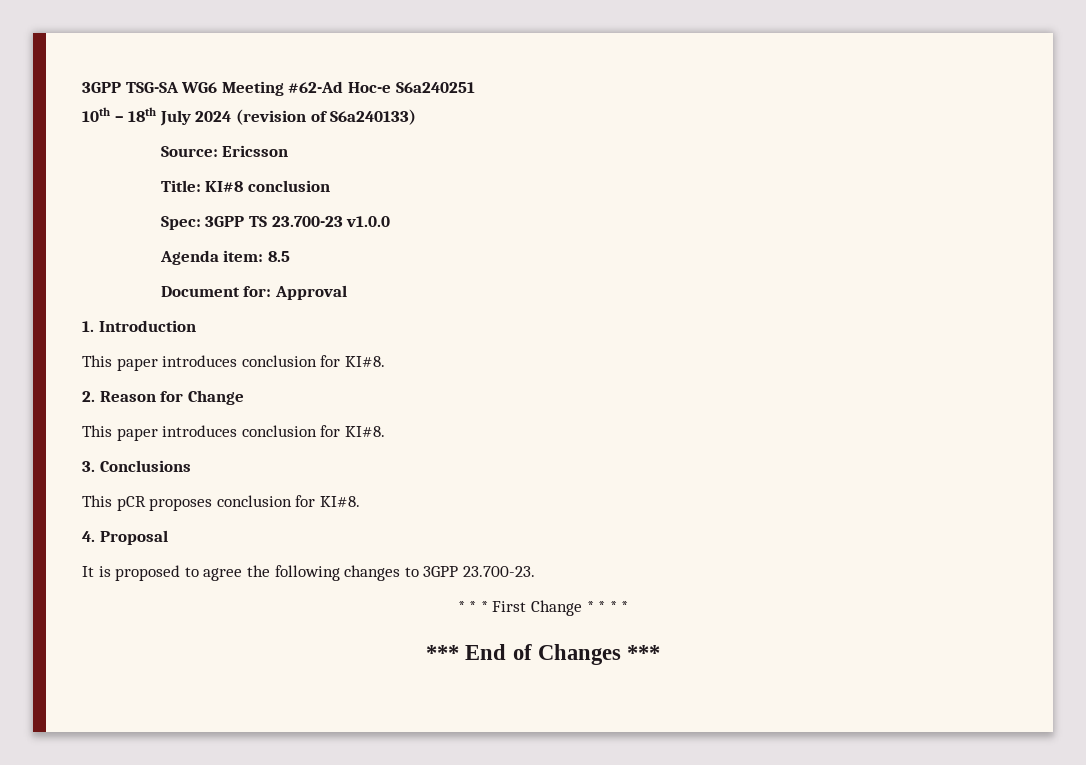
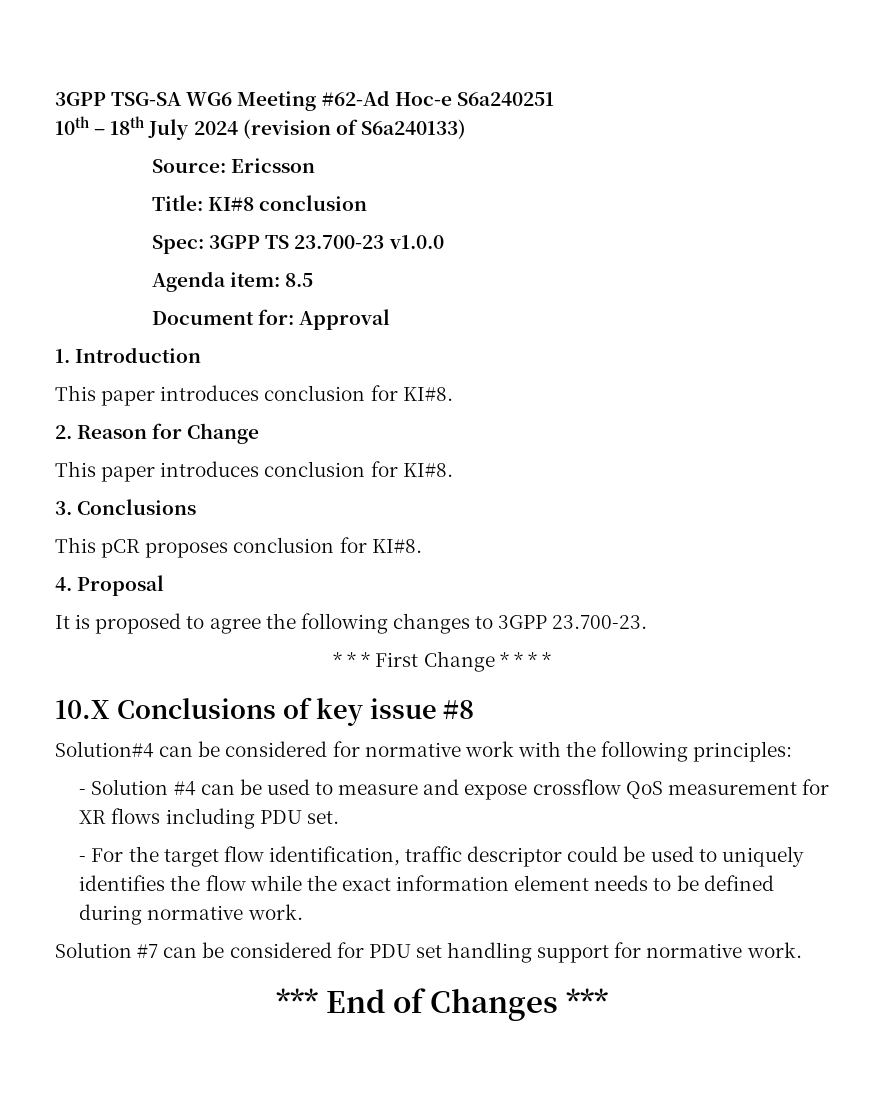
+ 10.X Conclusions of key issue #8
+ Solution#4 can be considered for normative work with the following principles:
+ - Solution #4 can be used to measure and expose crossflow QoS measurement for XR flows including PDU set.
+ - For the target flow identification, traffic descriptor could be used to uniquely identifies the flow while the exact information element needs to be defined during normative work.
+ Solution #7 can be considered for PDU set handling support for normative work.

